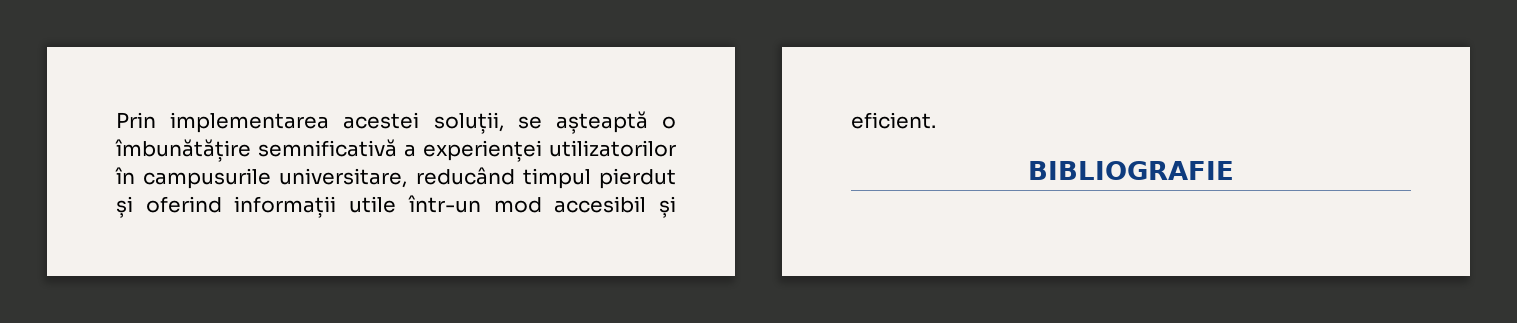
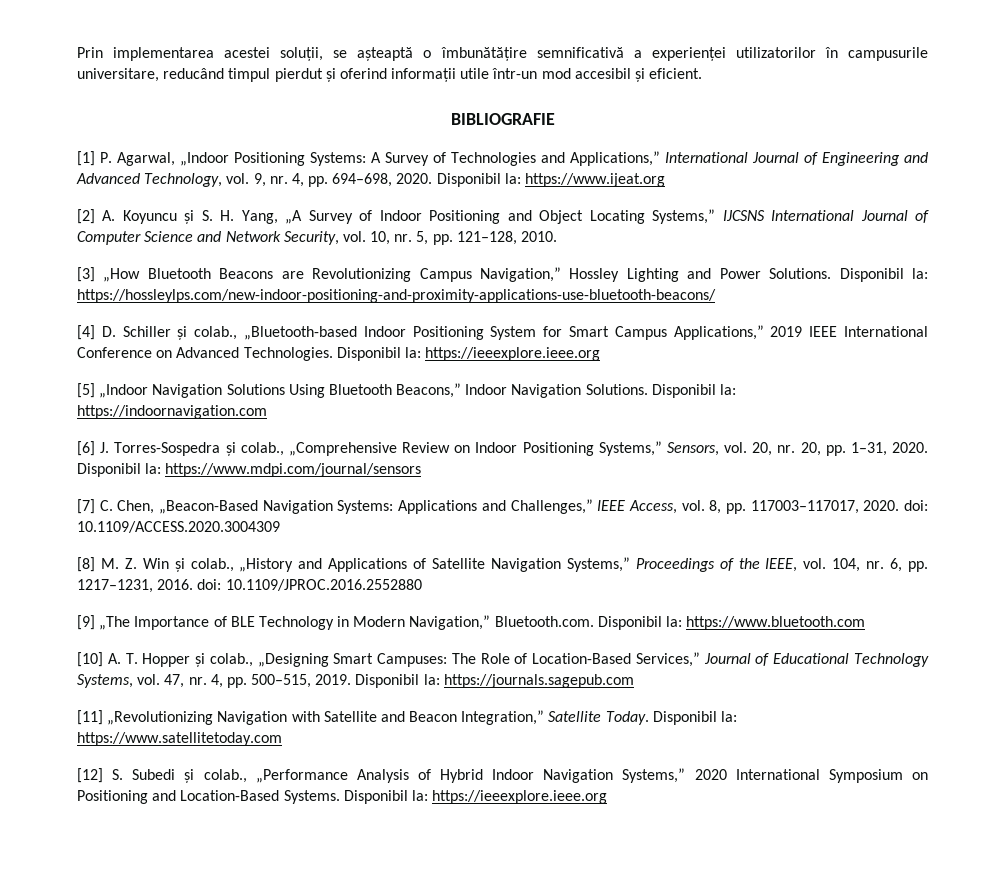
+ [1] P. Agarwal, „Indoor Positioning Systems: A Survey of Technologies and Applications,” International Journal of Engineering and Advanced Technology, vol. 9, nr. 4, pp. 694–698, 2020. Disponibil la: https://www.ijeat.org
+ [2] A. Koyuncu și S. H. Yang, „A Survey of Indoor Positioning and Object Locating Systems,” IJCSNS International Journal of Computer Science and Network Security, vol. 10, nr. 5, pp. 121–128, 2010.
+ [3] „How Bluetooth Beacons are Revolutionizing Campus Navigation,” Hossley Lighting and Power Solutions. Disponibil la: https://hossleylps.com/new-indoor-positioning-and-proximity-applications-use-bluetooth-beacons/
+ [4] D. Schiller și colab., „Bluetooth-based Indoor Positioning System for Smart Campus Applications,” 2019 IEEE International Conference on Advanced Technologies. Disponibil la: https://ieeexplore.ieee.org
+ [5] „Indoor Navigation Solutions Using Bluetooth Beacons,” Indoor Navigation Solutions. Disponibil la: https://indoornavigation.com
+ [6] J. Torres-Sospedra și colab., „Comprehensive Review on Indoor Positioning Systems,” Sensors, vol. 20, nr. 20, pp. 1–31, 2020. Disponibil la: https://www.mdpi.com/journal/sensors
+ [7] C. Chen, „Beacon-Based Navigation Systems: Applications and Challenges,” IEEE Access, vol. 8, pp. 117003–117017, 2020. doi: 10.1109/ACCESS.2020.3004309
+ [8] M. Z. Win și colab., „History and Applications of Satellite Navigation Systems,” Proceedings of the IEEE, vol. 104, nr. 6, pp. 1217–1231, 2016. doi: 10.1109/JPROC.2016.2552880
+ [9] „The Importance of BLE Technology in Modern Navigation,” Bluetooth.com. Disponibil la: https://www.bluetooth.com
+ [10] A. T. Hopper și colab., „Designing Smart Campuses: The Role of Location-Based Services,” Journal of Educational Technology Systems, vol. 47, nr. 4, pp. 500–515, 2019. Disponibil la: https://journals.sagepub.com
+ [11] „Revolutionizing Navigation with Satellite and Beacon Integration,” Satellite Today. Disponibil la: https://www.satellitetoday.com
+ [12] S. Subedi și colab., „Performance Analysis of Hybrid Indoor Navigation Systems,” 2020 International Symposium on Positioning and Location-Based Systems. Disponibil la: https://ieeexplore.ieee.org

